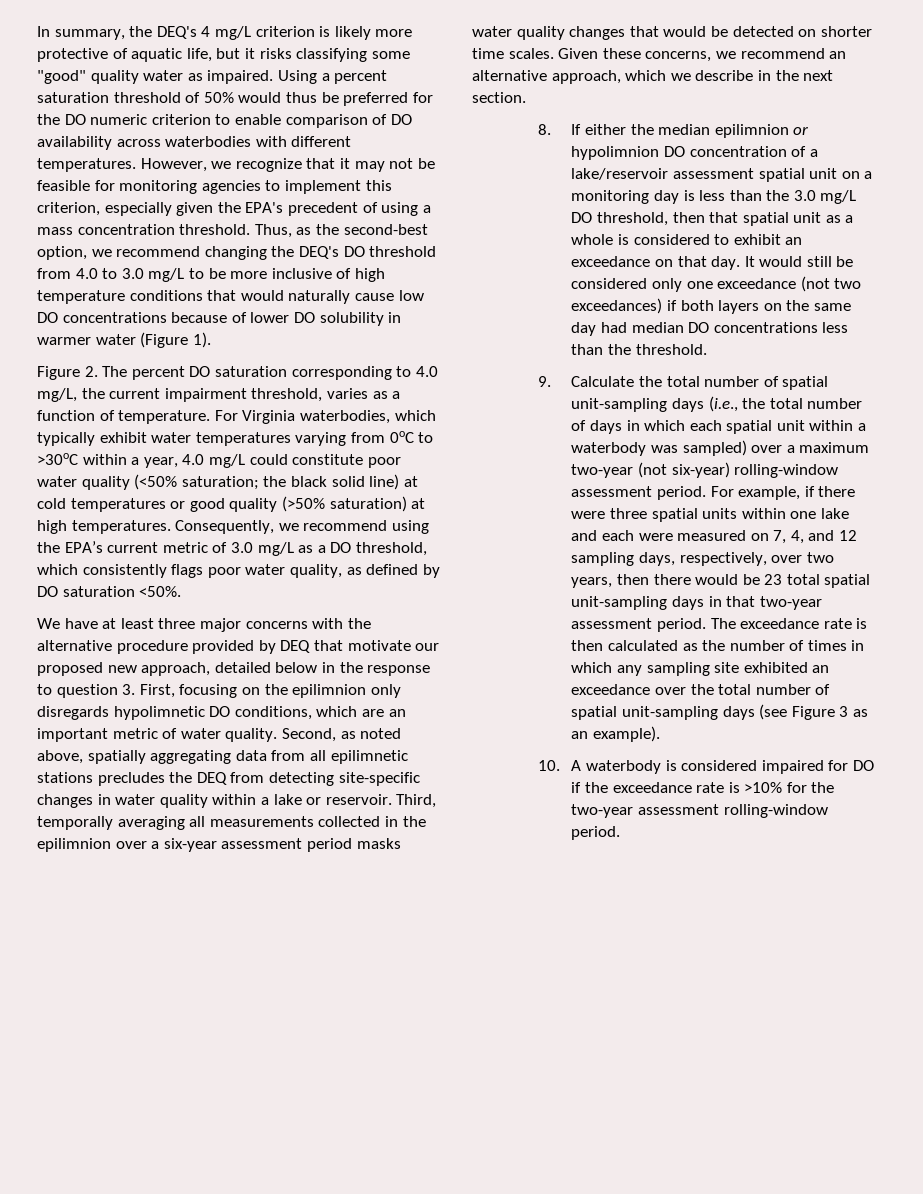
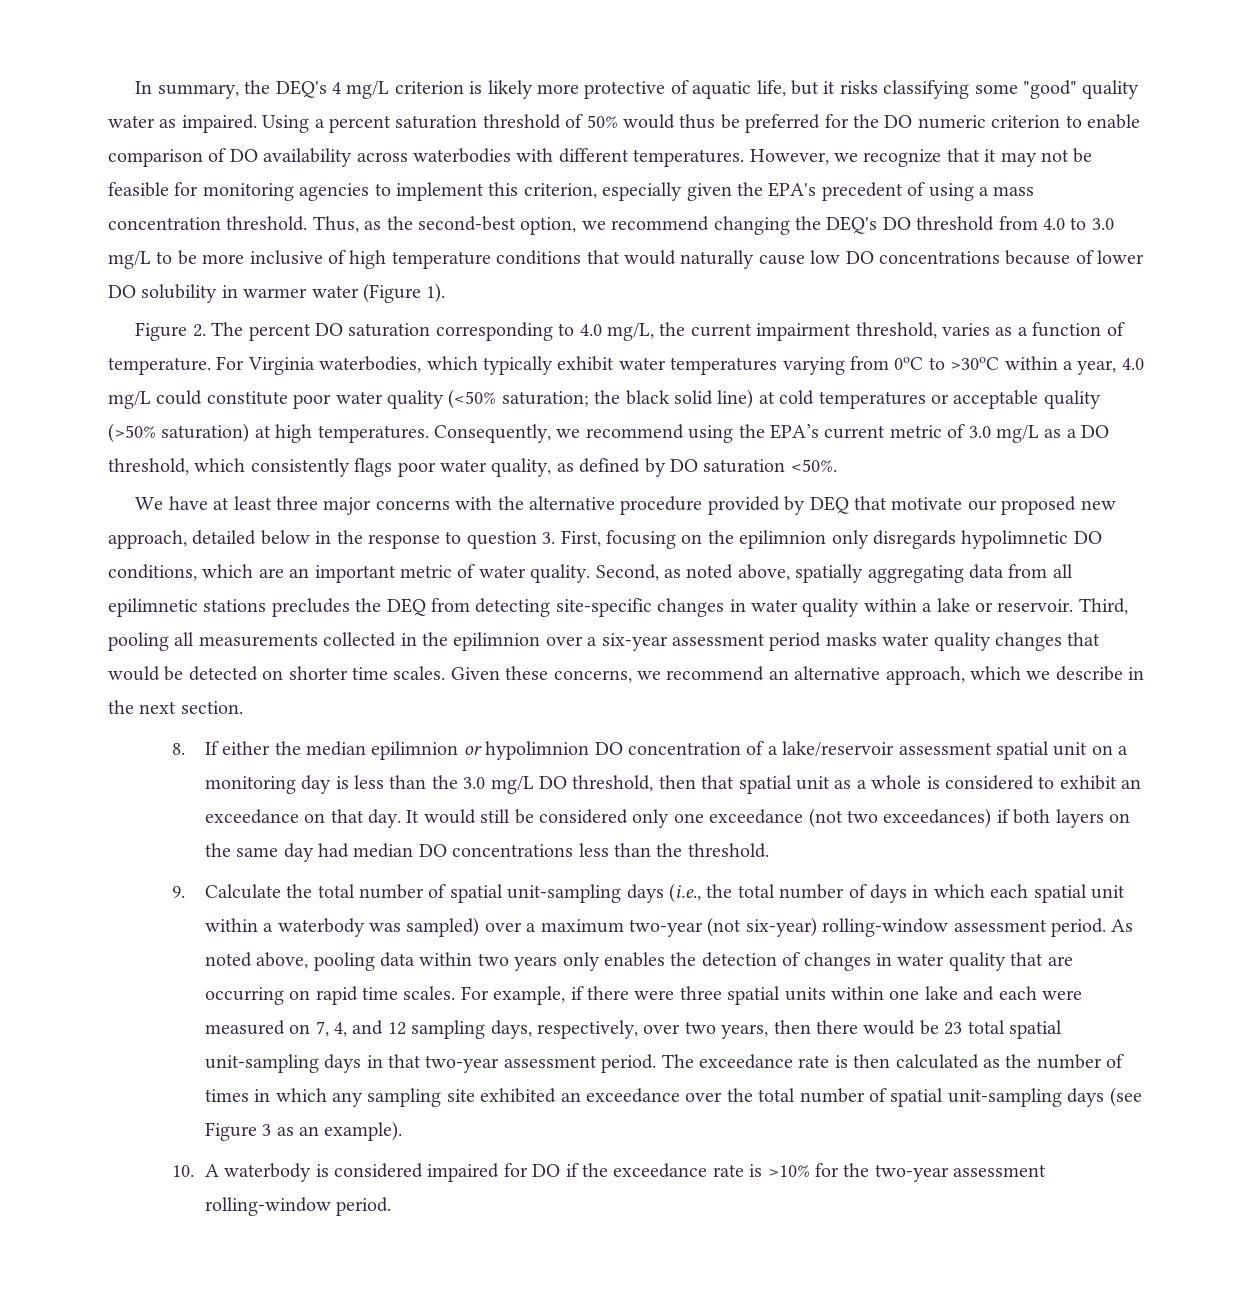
- For Virginia waterbodies, which typically exhibit water temperatures varying from 0oC to >30oC within a year, 4.0 mg/L could constitute poor water quality (<50% saturation; the black solid line) at cold temperatures or good quality (>50% saturation) at high temperatures.
+ For Virginia waterbodies, which typically exhibit water temperatures varying from 0oC to >30oC within a year, 4.0 mg/L could constitute poor water quality (<50% saturation; the black solid line) at cold temperatures or acceptable quality (>50% saturation) at high temperatures.
- Third, temporally averaging all measurements collected in the epilimnion over a six-year assessment period masks water quality changes that would be detected on shorter time scales.
+ Third, pooling all measurements collected in the epilimnion over a six-year assessment period masks water quality changes that would be detected on shorter time scales.
+ As noted above, pooling data within two years only enables the detection of changes in water quality that are occurring on rapid time scales.

